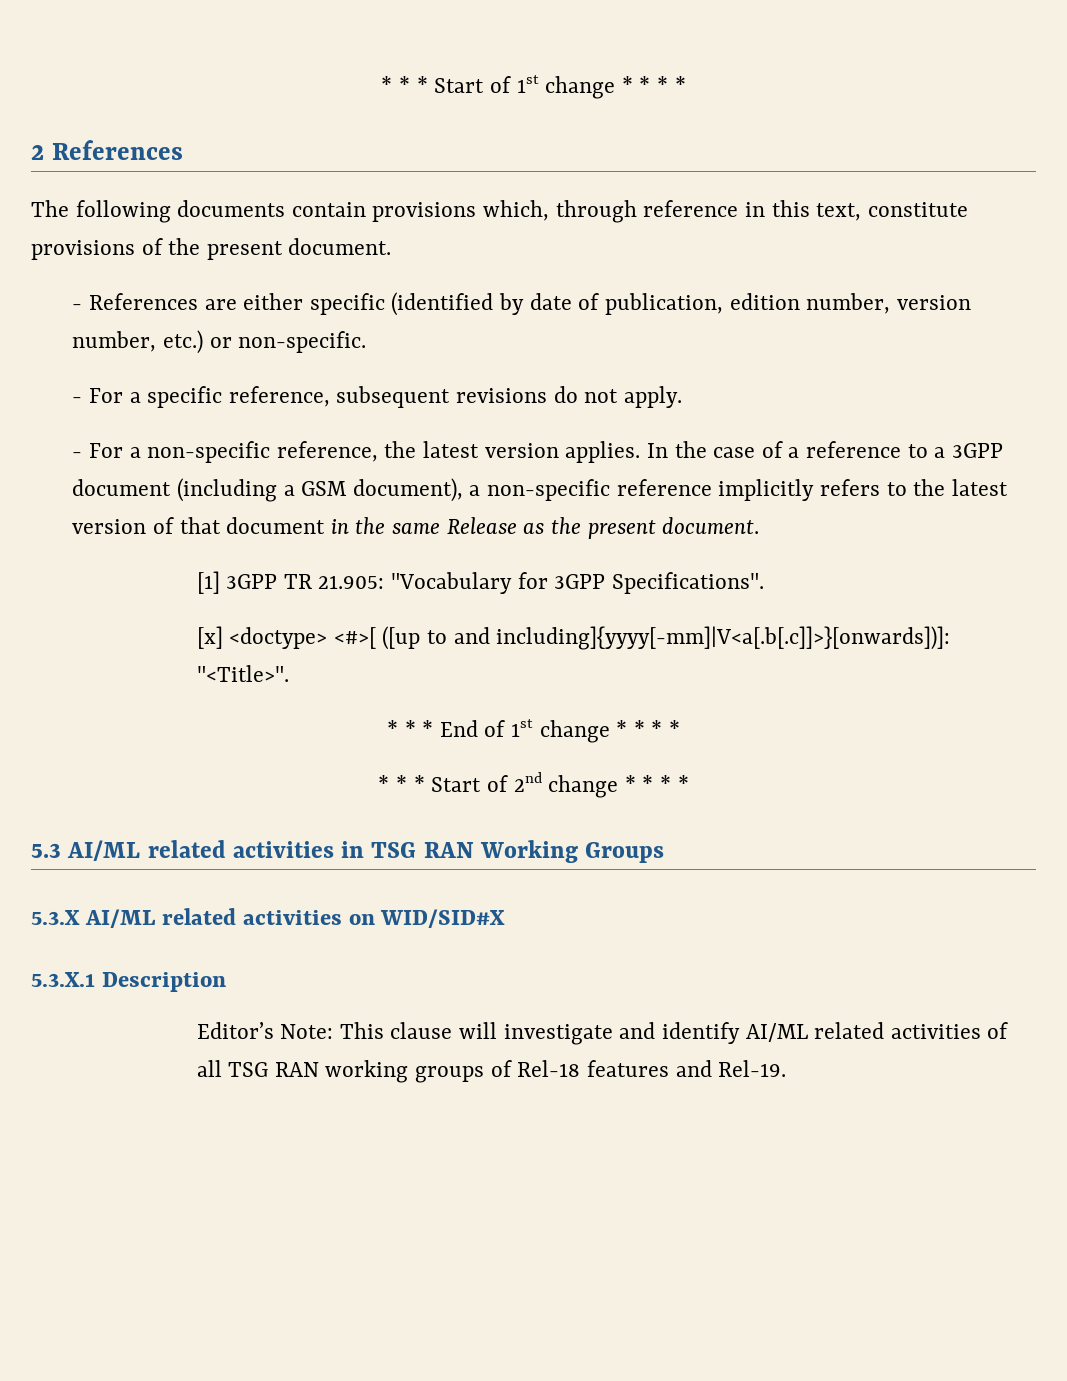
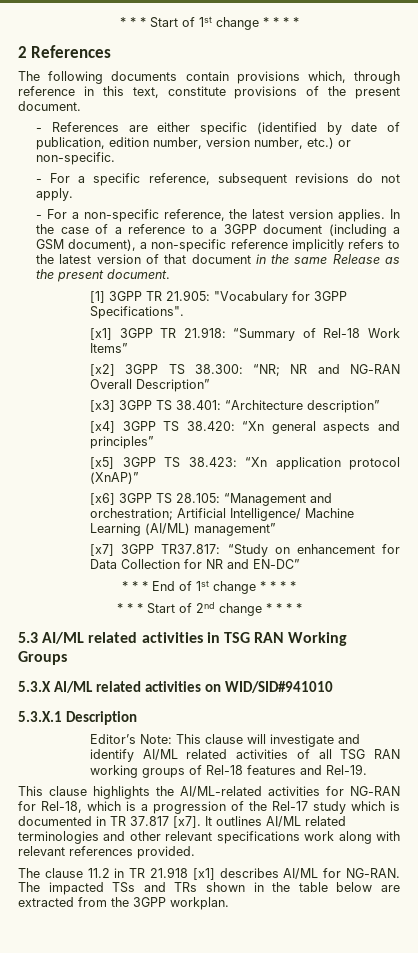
- [x] <doctype> <#>[ ([up to and including]{yyyy[-mm]|V<a[.b[.c]]>}[onwards])]: "<Title>".
+ [x1] 3GPP TR 21.918: “Summary of Rel-18 Work Items”
+ [x2] 3GPP TS 38.300: “NR; NR and NG-RAN Overall Description”
+ [x3] 3GPP TS 38.401: “Architecture description”
+ [x4] 3GPP TS 38.420: “Xn general aspects and principles”
+ [x5] 3GPP TS 38.423: “Xn application protocol (XnAP)”
+ [x6] 3GPP TS 28.105: “Management and orchestration; Artificial Intelligence/ Machine Learning (AI/ML) management”
+ [x7] 3GPP TR37.817: “Study on enhancement for Data Collection for NR and EN-DC”
- 5.3.X AI/ML related activities on WID/SID#X
+ 5.3.X AI/ML related activities on WID/SID#941010
+ This clause highlights the AI/ML-related activities for NG-RAN for Rel-18, which is a progression of the Rel-17 study which is documented in TR 37.817 [x7]. It outlines AI/ML related terminologies and other relevant specifications work along with relevant references provided.
+ The clause 11.2 in TR 21.918 [x1] describes AI/ML for NG-RAN. The impacted TSs and TRs shown in the table below are extracted from the 3GPP workplan.

